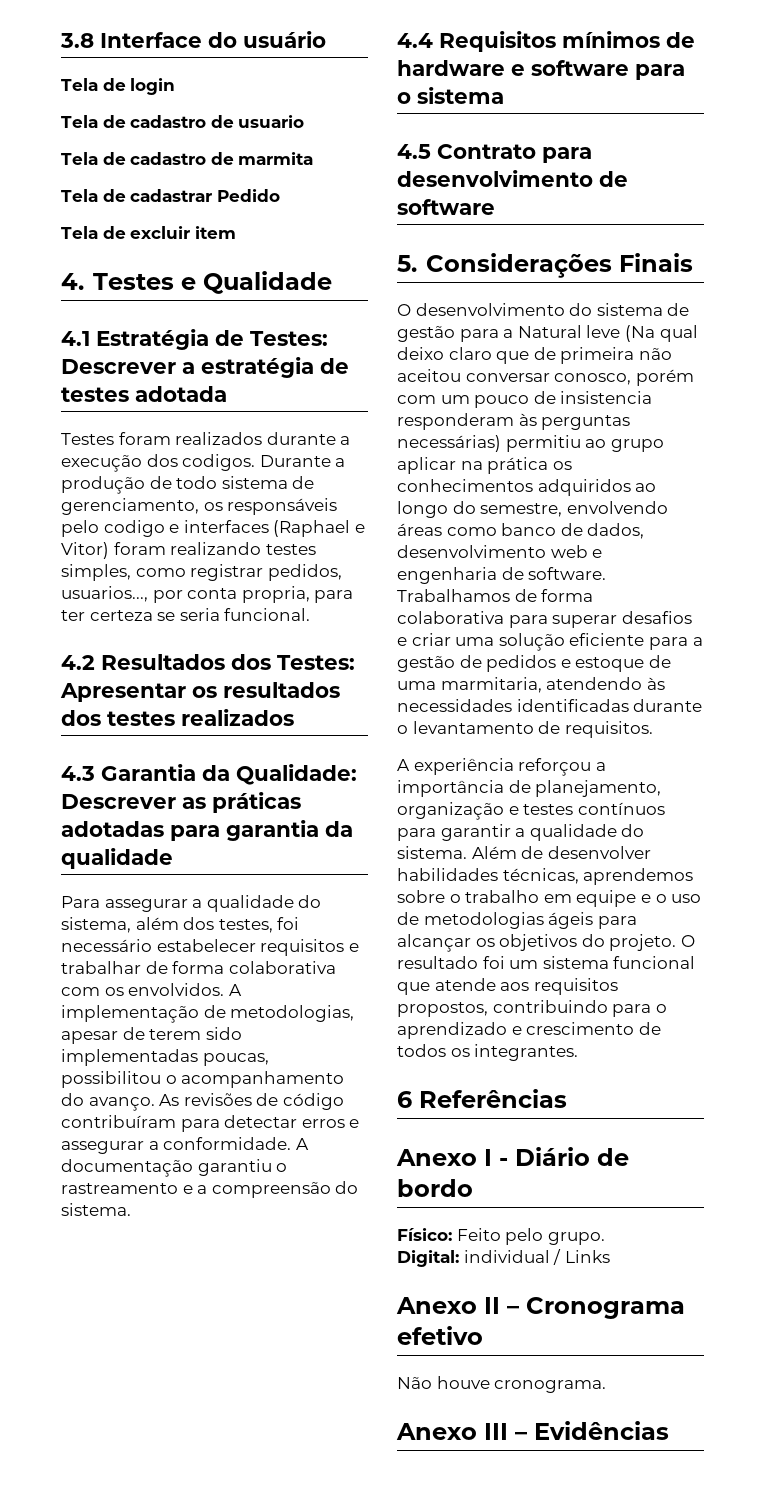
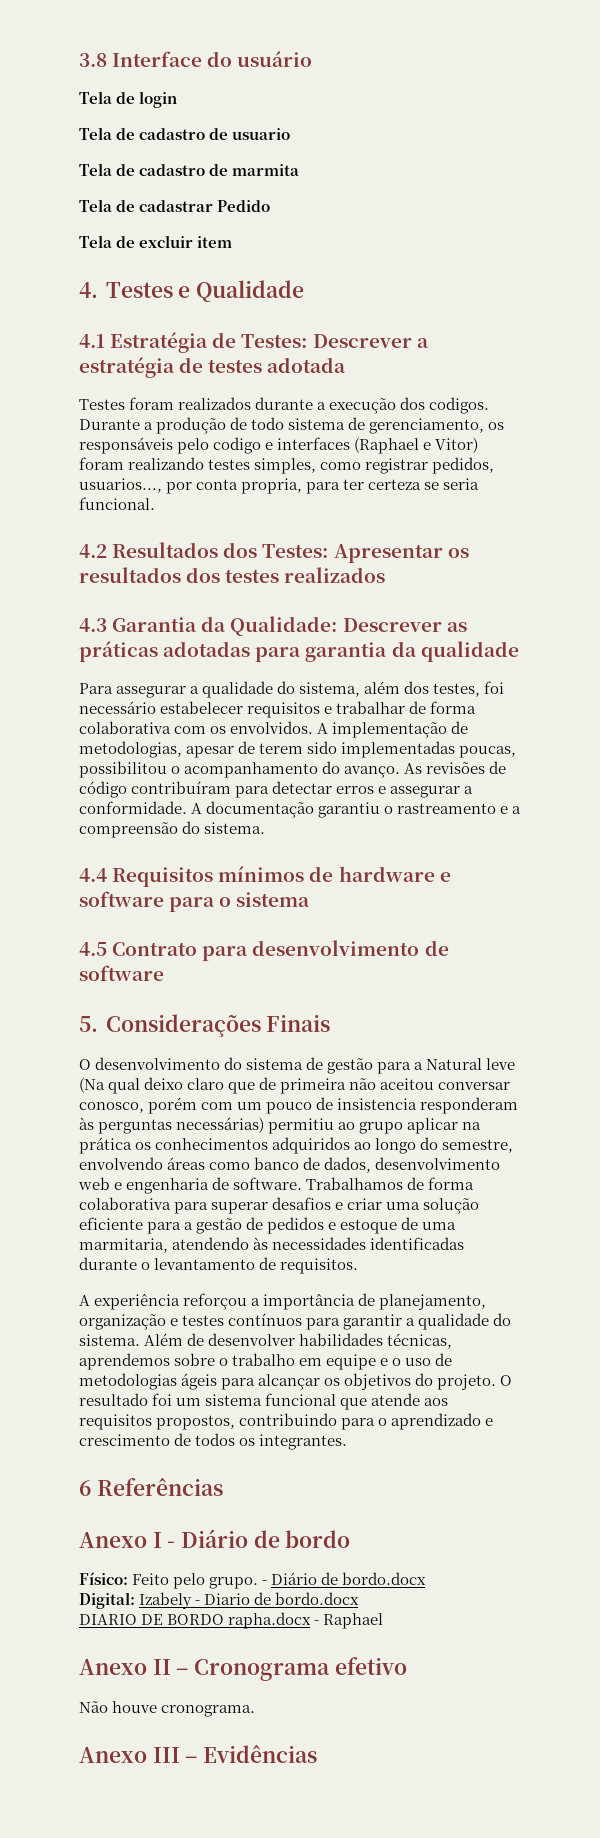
- Físico: Feito pelo grupo.
- Digital: individual / Links
+ Físico: Feito pelo grupo. - Diário de bordo.docx
+ Digital: Izabely - Diario de bordo.docx
+ DIARIO DE BORDO rapha.docx - Raphael

